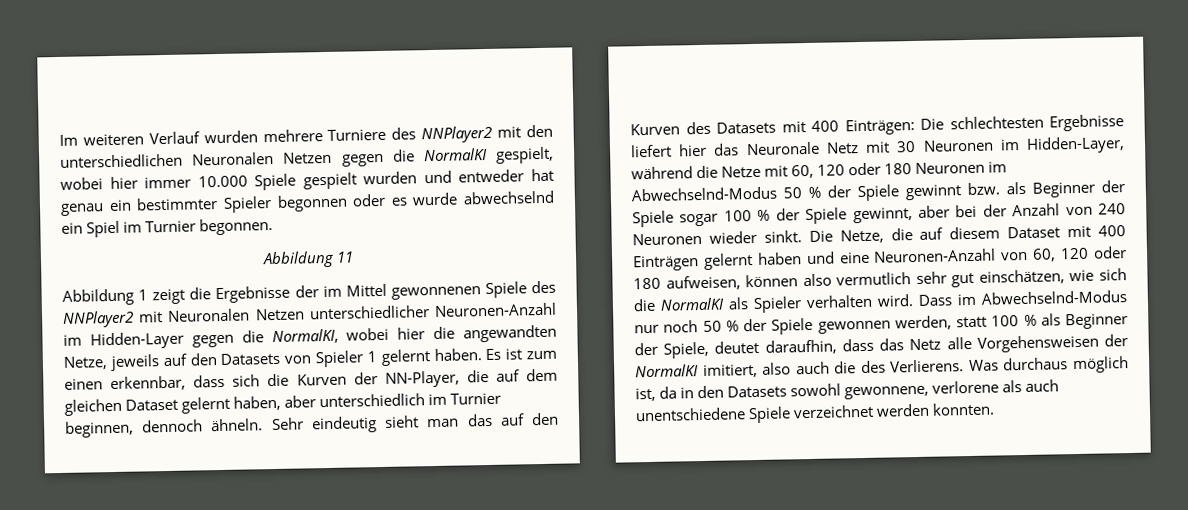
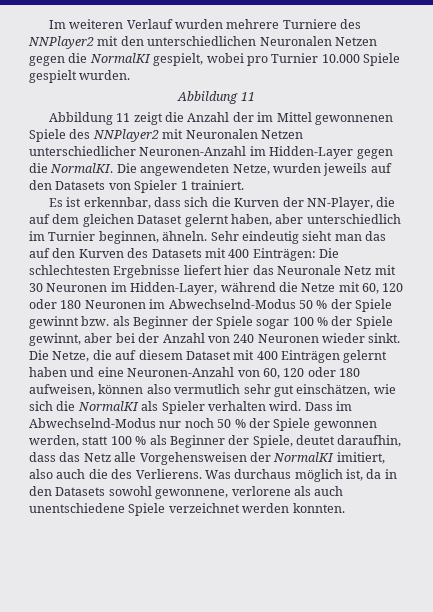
- Im weiteren Verlauf wurden mehrere Turniere des NNPlayer2 mit den unterschiedlichen Neuronalen Netzen gegen die NormalKI gespielt, wobei hier immer 10.000 Spiele gespielt wurden und entweder hat genau ein bestimmter Spieler begonnen oder es wurde abwechselnd ein Spiel im Turnier begonnen.
+ Im weiteren Verlauf wurden mehrere Turniere des NNPlayer2 mit den unterschiedlichen Neuronalen Netzen gegen die NormalKI gespielt, wobei pro Turnier 10.000 Spiele gespielt wurden.
- Abbildung 1 zeigt die Ergebnisse der im Mittel gewonnenen Spiele des NNPlayer2 mit Neuronalen Netzen unterschiedlicher Neuronen-Anzahl im Hidden-Layer gegen die NormalKI, wobei hier die angewandten Netze, jeweils auf den Datasets von Spieler 1 gelernt haben. Es ist zum einen erkennbar, dass sich die Kurven der NN-Player, die auf dem gleichen Dataset gelernt haben, aber unterschiedlich im Turnier beginnen, dennoch ähneln.
+ Abbildung 11 zeigt die Anzahl der im Mittel gewonnenen Spiele des NNPlayer2 mit Neuronalen Netzen unterschiedlicher Neuronen-Anzahl im Hidden-Layer gegen die NormalKI. Die angewendeten Netze, wurden jeweils auf den Datasets von Spieler 1 trainiert.
+ Es ist erkennbar, dass sich die Kurven der NN-Player, die auf dem gleichen Dataset gelernt haben, aber unterschiedlich im Turnier beginnen, ähneln.

